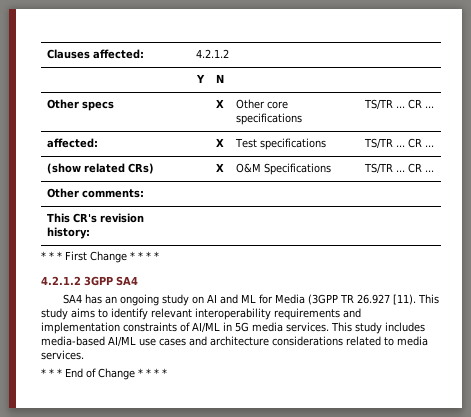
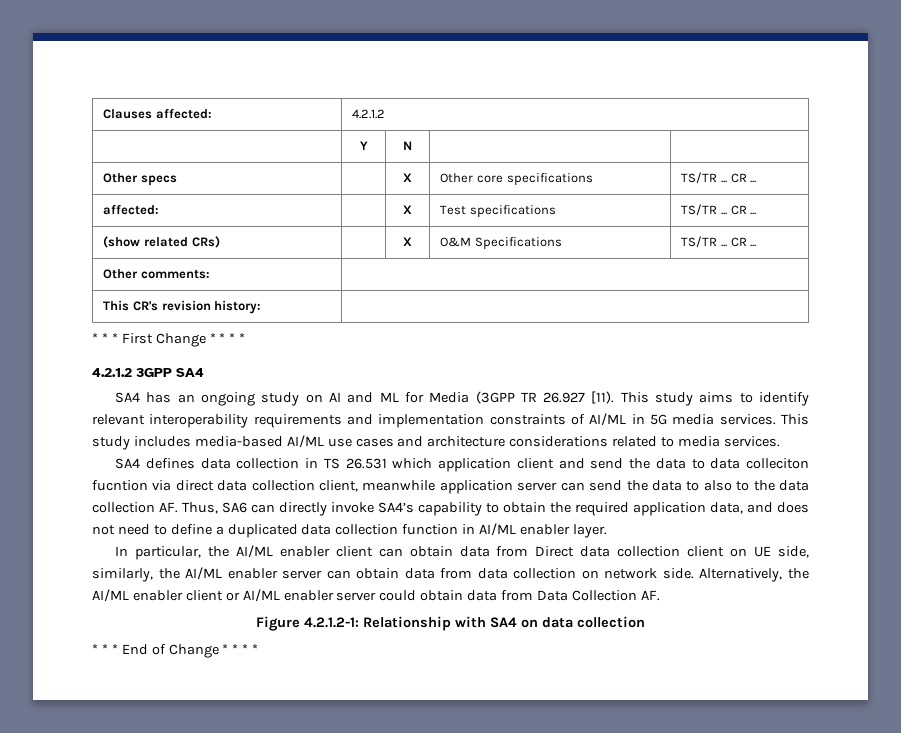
+ SA4 defines data collection in TS 26.531 which application client and send the data to data colleciton fucntion via direct data collection client, meanwhile application server can send the data to also to the data collection AF. Thus, SA6 can directly invoke SA4’s capability to obtain the required application data, and does not need to define a duplicated data collection function in AI/ML enabler layer.
+ In particular, the AI/ML enabler client can obtain data from Direct data collection client on UE side, similarly, the AI/ML enabler server can obtain data from data collection on network side. Alternatively, the AI/ML enabler client or AI/ML enabler server could obtain data from Data Collection AF.
+ Figure 4.2.1.2-1: Relationship with SA4 on data collection

